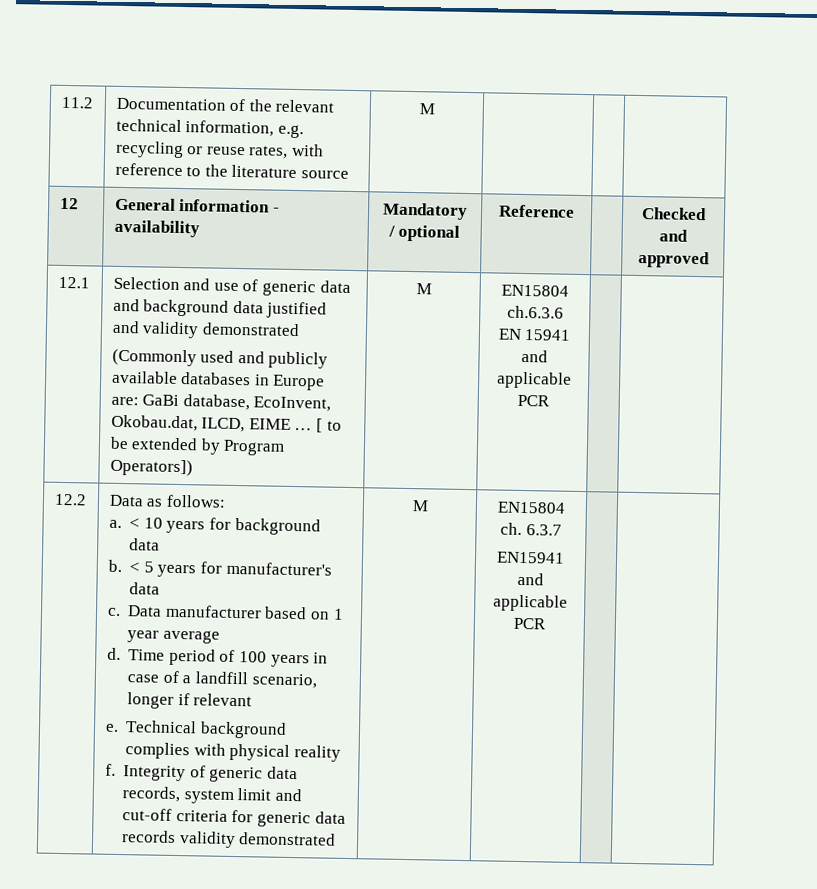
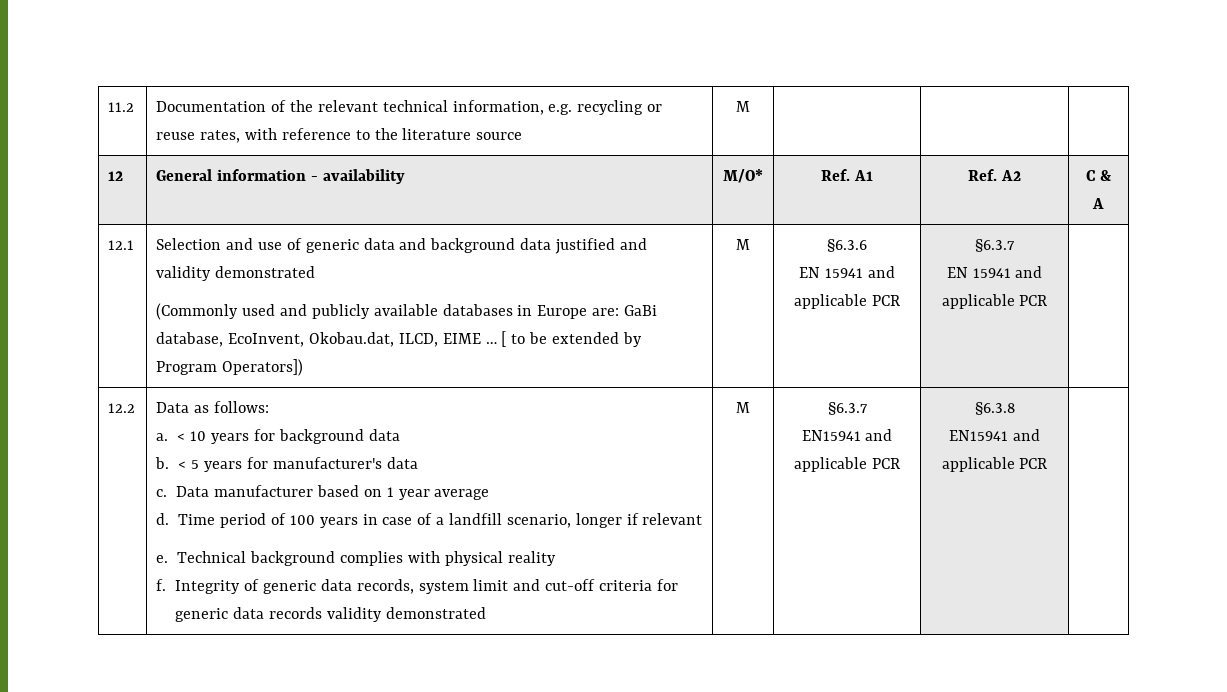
- 12 | General information - availability | Mandatory / optional | Reference | | Checked and approved
+ 12 | General information - availability | M/O* | Ref. A1 | Ref. A2 | C & A
- EN15804 ch.6.3.6
+ §6.3.6
+ EN 15941 and applicable PCR | §6.3.7
- M | EN15804 ch. 6.3.7
+ M | §6.3.7
+ EN15941 and applicable PCR | §6.3.8

